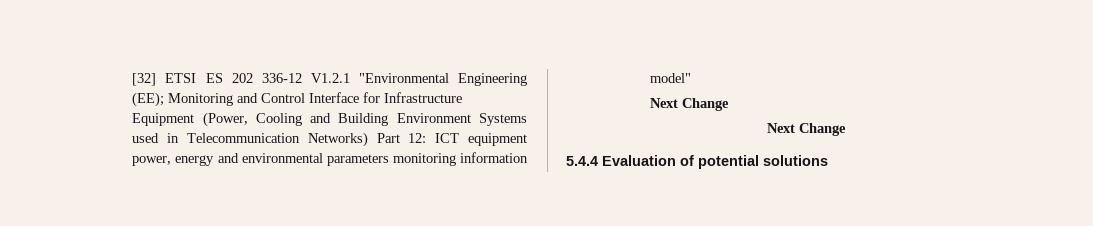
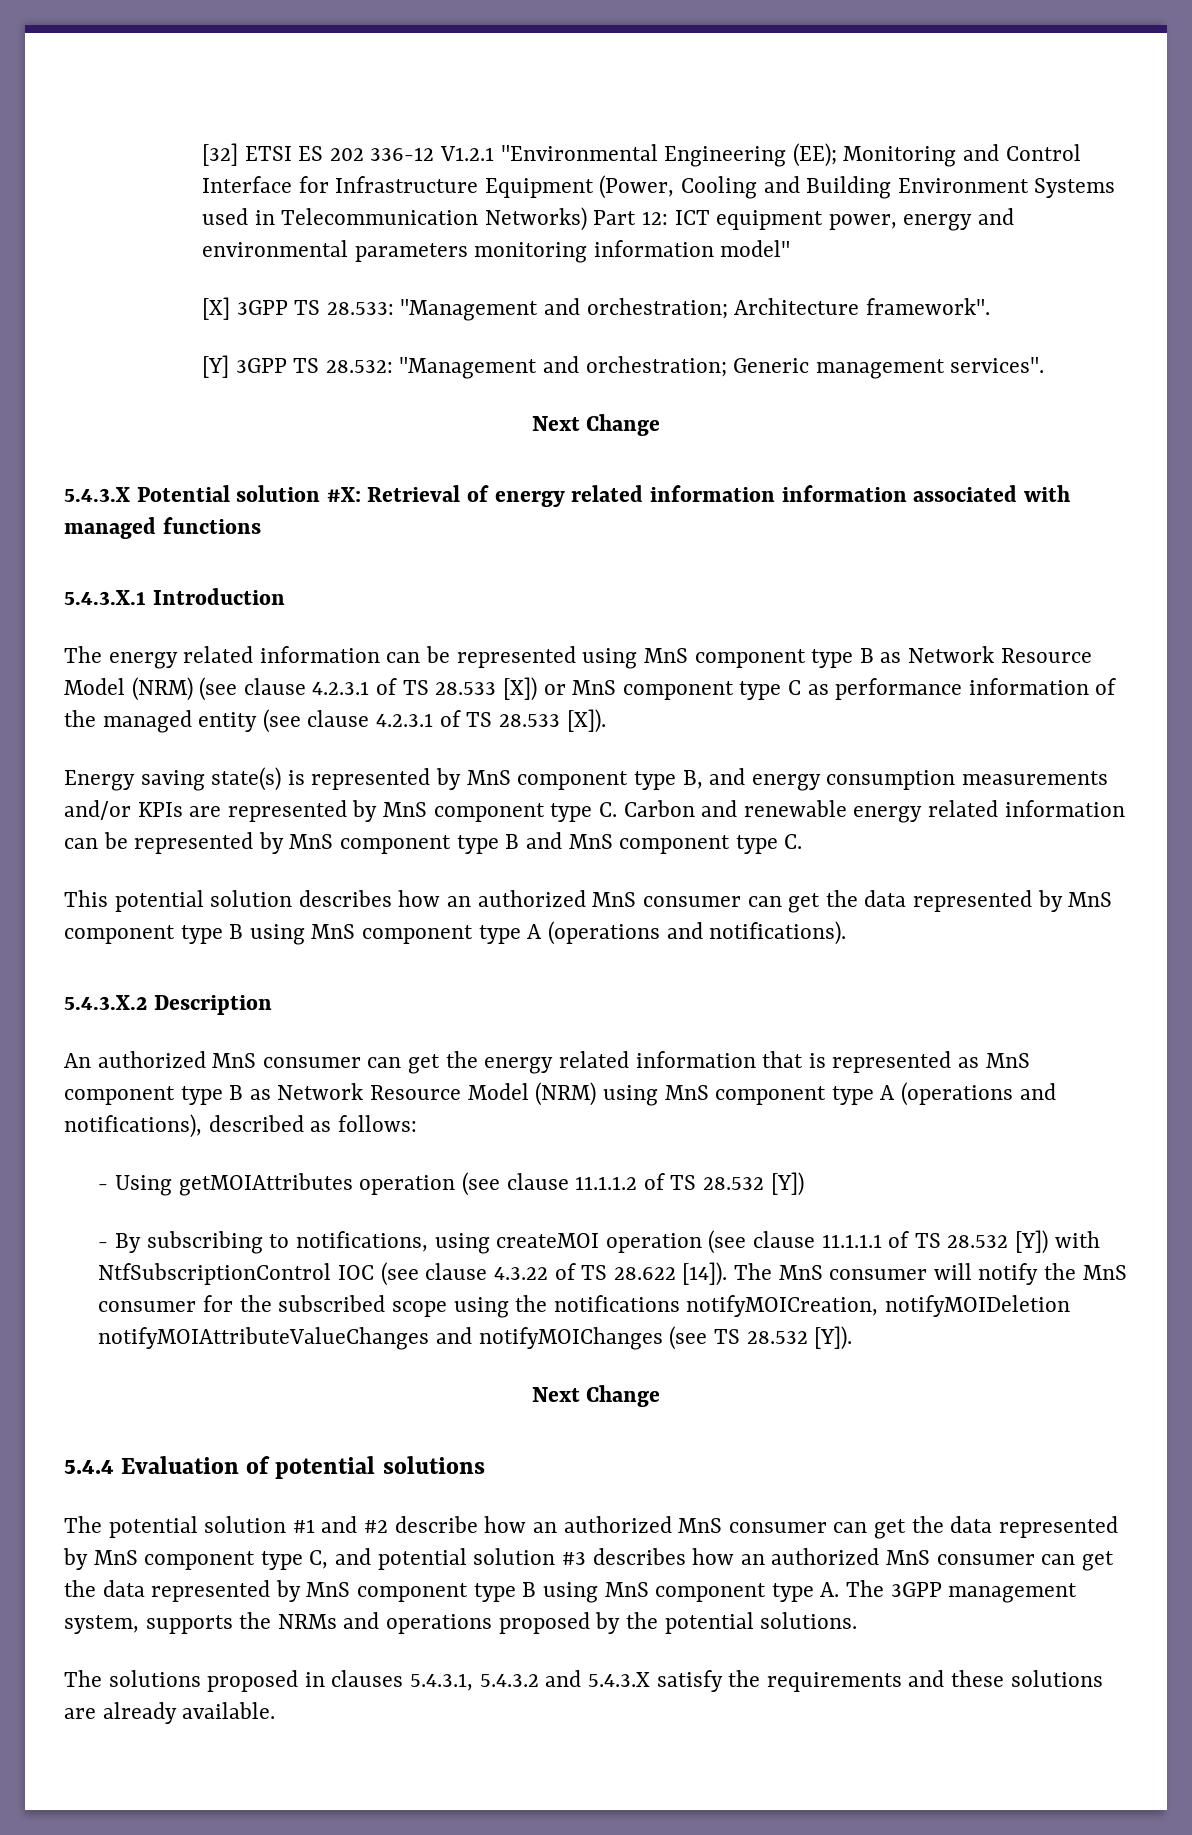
  [32] ETSI ES 202 336-12 V1.2.1 "Environmental Engineering (EE); Monitoring and Control Interface for Infrastructure Equipment (Power, Cooling and Building Environment Systems used in Telecommunication Networks) Part 12: ICT equipment power, energy and environmental parameters monitoring information model"
+ [X] 3GPP TS 28.533: "Management and orchestration; Architecture framework".
+ [Y] 3GPP TS 28.532: "Management and orchestration; Generic management services".
  Next Change
+ 5.4.3.X Potential solution #X: Retrieval of energy related information information associated with managed functions
+ 5.4.3.X.1 Introduction
+ The energy related information can be represented using MnS component type B as Network Resource Model (NRM) (see clause 4.2.3.1 of TS 28.533 [X]) or MnS component type C as performance information of the managed entity (see clause 4.2.3.1 of TS 28.533 [X]).
+ Energy saving state(s) is represented by MnS component type B, and energy consumption measurements and/or KPIs are represented by MnS component type C. Carbon and renewable energy related information can be represented by MnS component type B and MnS component type C.
+ This potential solution describes how an authorized MnS consumer can get the data represented by MnS component type B using MnS component type A (operations and notifications).
+ 5.4.3.X.2 Description
+ An authorized MnS consumer can get the energy related information that is represented as MnS component type B as Network Resource Model (NRM) using MnS component type A (operations and notifications), described as follows:
+ - Using getMOIAttributes operation (see clause 11.1.1.2 of TS 28.532 [Y])
+ - By subscribing to notifications, using createMOI operation (see clause 11.1.1.1 of TS 28.532 [Y]) with NtfSubscriptionControl IOC (see clause 4.3.22 of TS 28.622 [14]). The MnS consumer will notify the MnS consumer for the subscribed scope using the notifications notifyMOICreation, notifyMOIDeletion notifyMOIAttributeValueChanges and notifyMOIChanges (see TS 28.532 [Y]).
+ The potential solution #1 and #2 describe how an authorized MnS consumer can get the data represented by MnS component type C, and potential solution #3 describes how an authorized MnS consumer can get the data represented by MnS component type B using MnS component type A. The 3GPP management system, supports the NRMs and operations proposed by the potential solutions.
+ The solutions proposed in clauses 5.4.3.1, 5.4.3.2 and 5.4.3.X satisfy the requirements and these solutions are already available.

